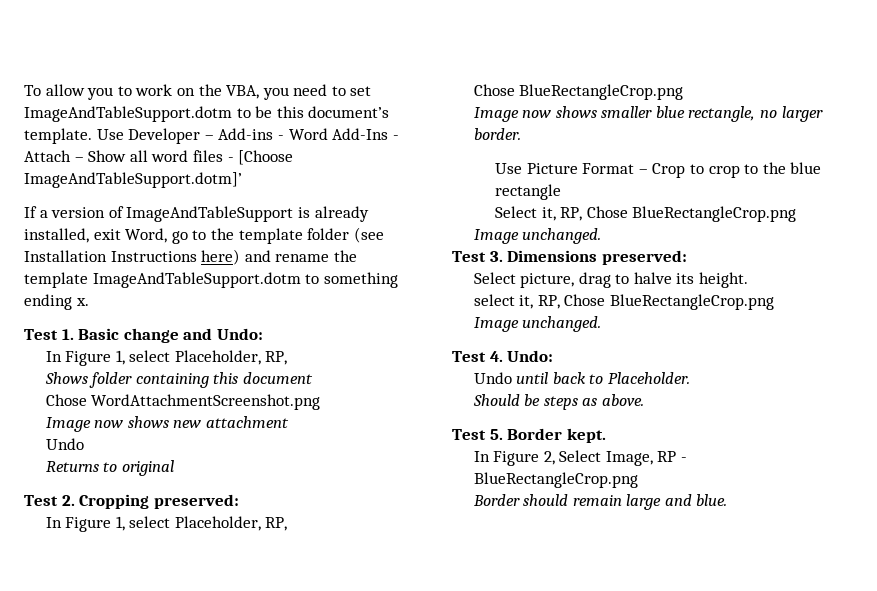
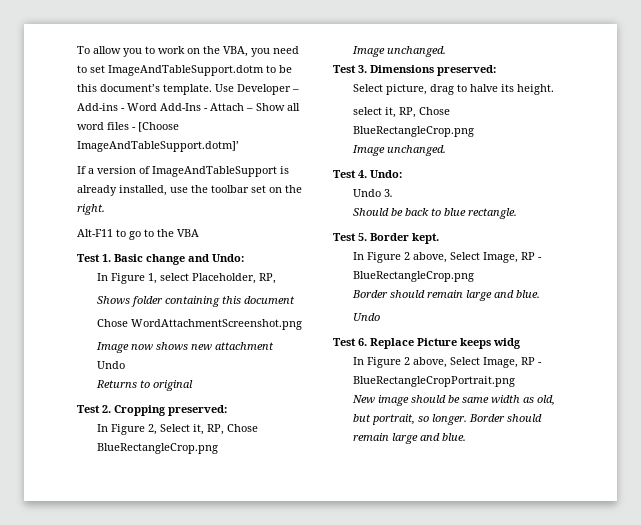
- If a version of ImageAndTableSupport is already installed, exit Word, go to the template folder (see Installation Instructions here) and rename the template ImageAndTableSupport.dotm to something ending x.
+ If a version of ImageAndTableSupport is already installed, use the toolbar set on the right.
+ Alt-F11 to go to the VBA
  Test 2. Cropping preserved:
- In Figure 1, select Placeholder, RP,
- Chose BlueRectangleCrop.png
- Image now shows smaller blue rectangle, no larger border.
- Use Picture Format – Crop to crop to the blue rectangle
- Select it, RP, Chose BlueRectangleCrop.png
+ In Figure 2, Select it, RP, Chose BlueRectangleCrop.png
- Undo until back to Placeholder.
- Should be steps as above.
+ Undo 3.
+ Should be back to blue rectangle.
- In Figure 2, Select Image, RP - BlueRectangleCrop.png
+ In Figure 2 above, Select Image, RP - BlueRectangleCrop.png
  Border should remain large and blue.
+ Undo
+ Test 6. Replace Picture keeps widg
+ In Figure 2 above, Select Image, RP - BlueRectangleCropPortrait.png
+ New image should be same width as old, but portrait, so longer. Border should remain large and blue.

